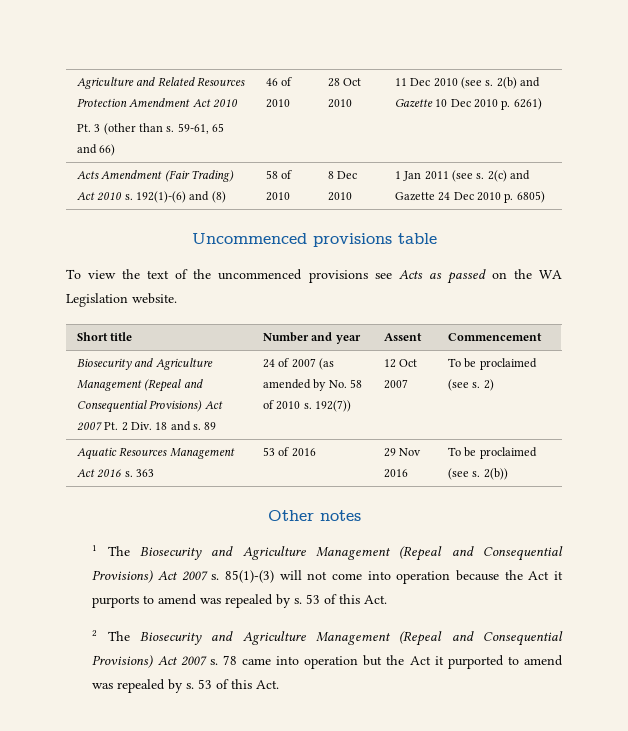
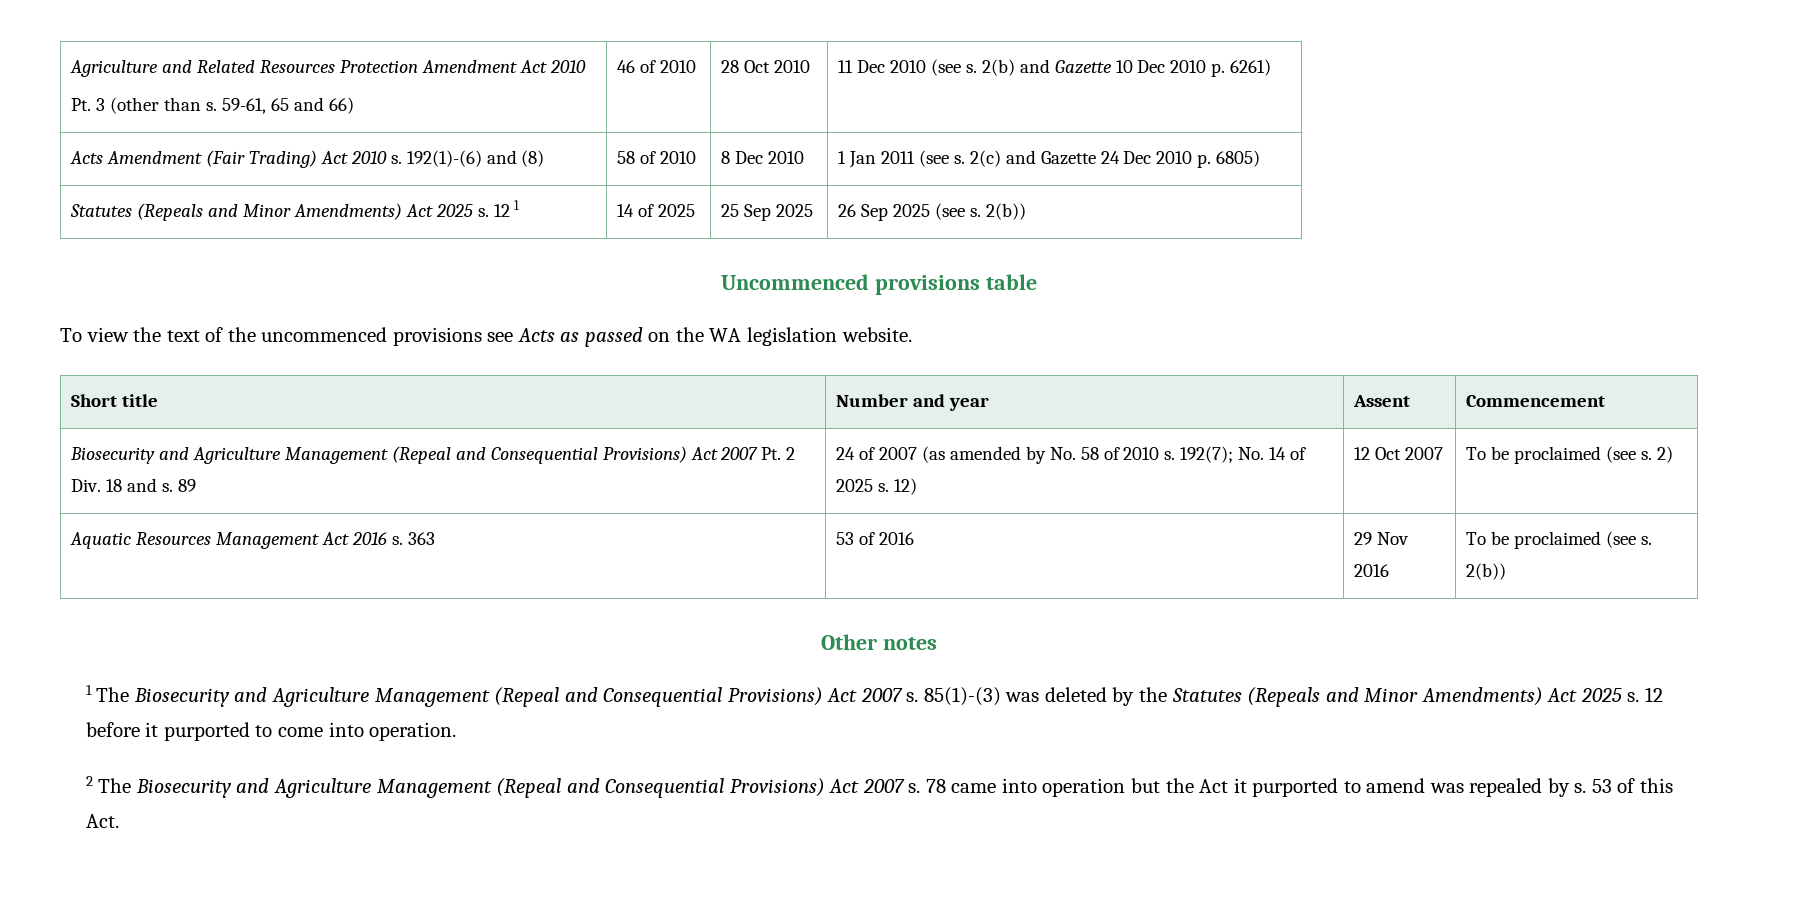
+ Statutes (Repeals and Minor Amendments) Act 2025 s. 12 1 | 14 of 2025 | 25 Sep 2025 | 26 Sep 2025 (see s. 2(b))
- To view the text of the uncommenced provisions see Acts as passed on the WA Legislation website.
+ To view the text of the uncommenced provisions see Acts as passed on the WA legislation website.
- 192(7))
+ 192(7); No. 14 of 2025 s. 12)
- 85(1)-(3) will not come into operation because the Act it purports to amend was repealed by s. 53 of this Act.
+ 85(1)-(3) was deleted by the Statutes (Repeals and Minor Amendments) Act 2025 s. 12 before it purported to come into operation.

